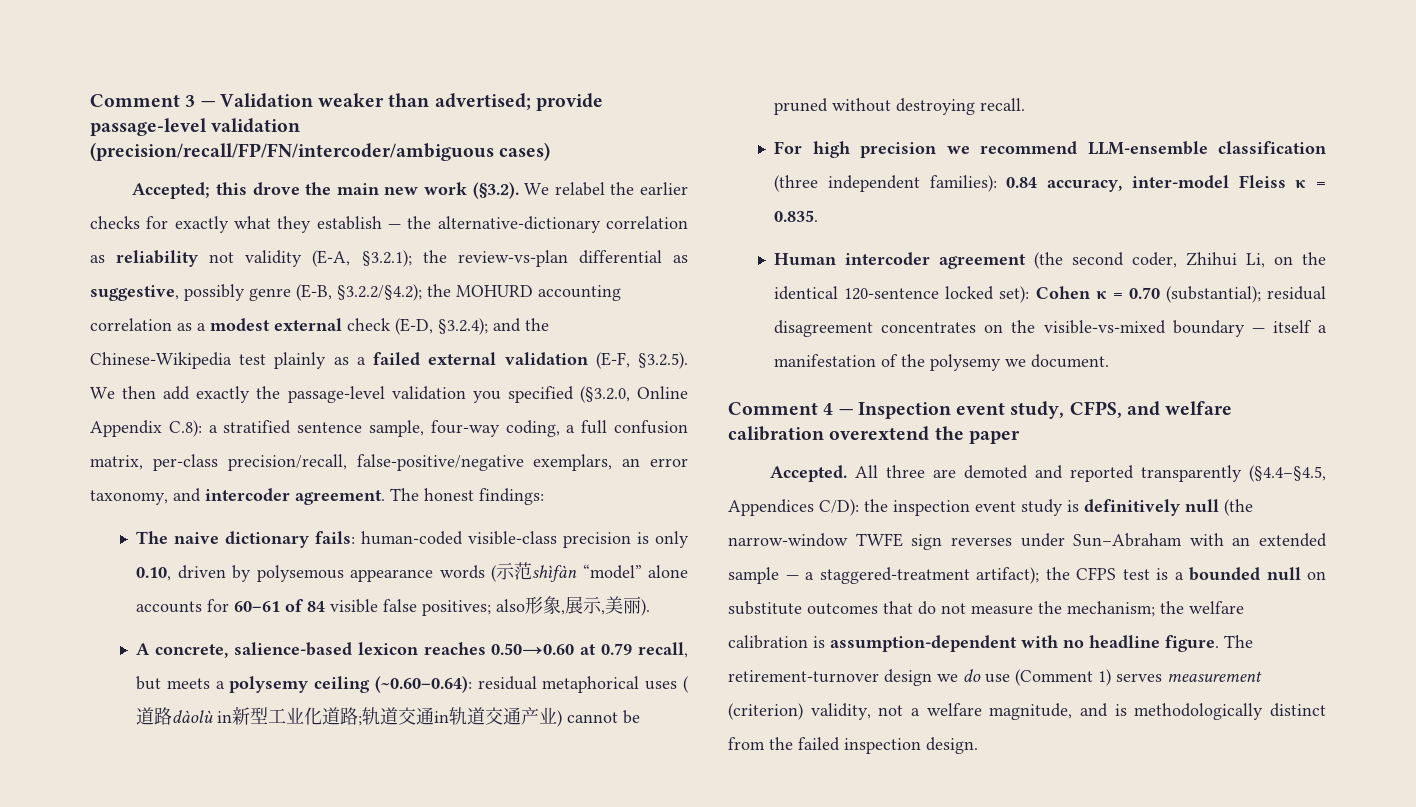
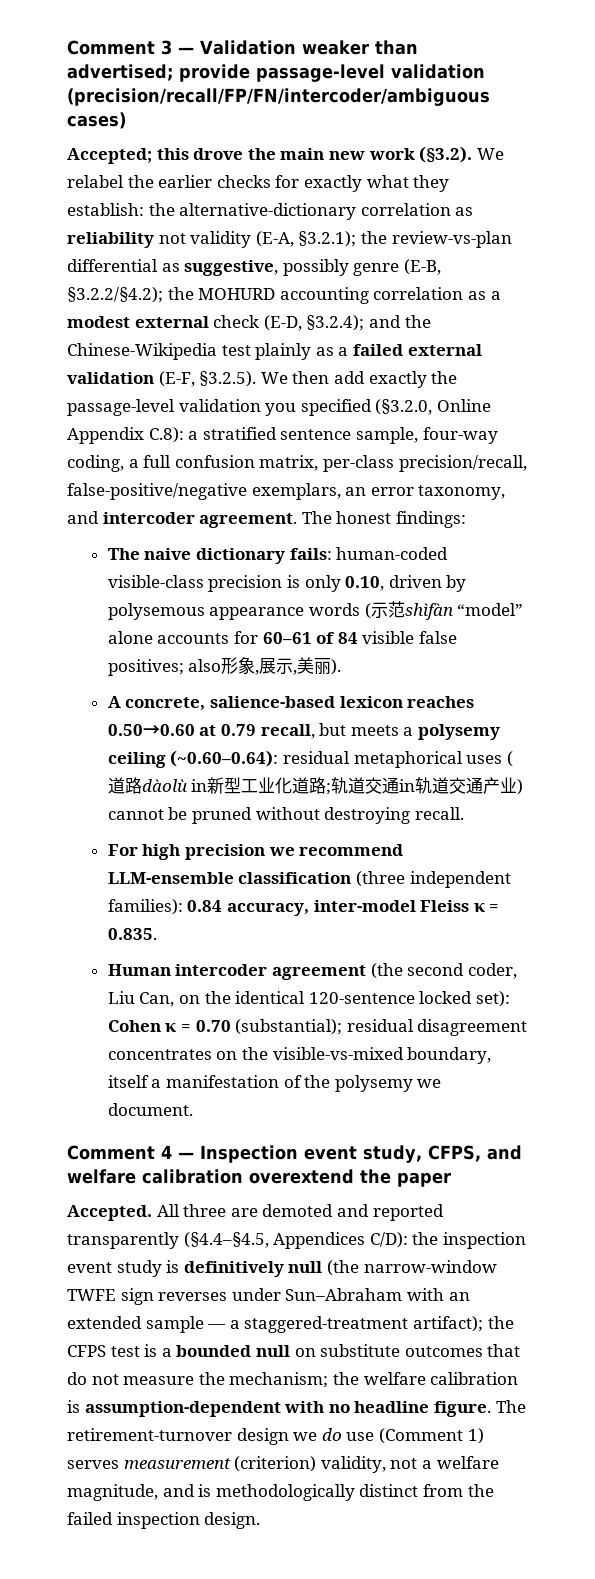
- this drove the main new work (§3.2). We relabel the earlier checks for exactly what they establish — the alternative-dictionary correlation as reliability not validity (E-A, §3.2.1);
+ this drove the main new work (§3.2). We relabel the earlier checks for exactly what they establish: the alternative-dictionary correlation as reliability not validity (E-A, §3.2.1);
- Human intercoder agreement (the second coder, Zhihui Li, on the identical 120-sentence locked set): Cohen κ = 0.70 (substantial); residual disagreement concentrates on the visible-vs-mixed boundary — itself a manifestation of the polysemy we document.
+ Human intercoder agreement (the second coder, Liu Can, on the identical 120-sentence locked set): Cohen κ = 0.70 (substantial); residual disagreement concentrates on the visible-vs-mixed boundary, itself a manifestation of the polysemy we document.

